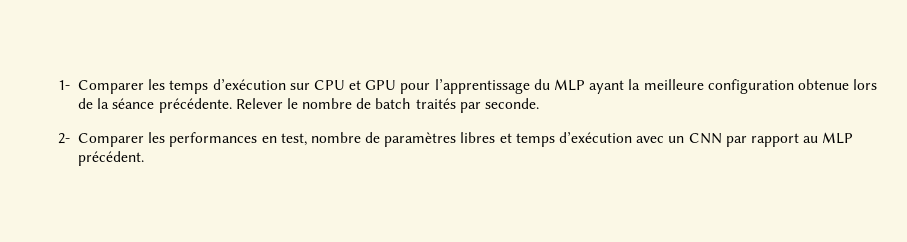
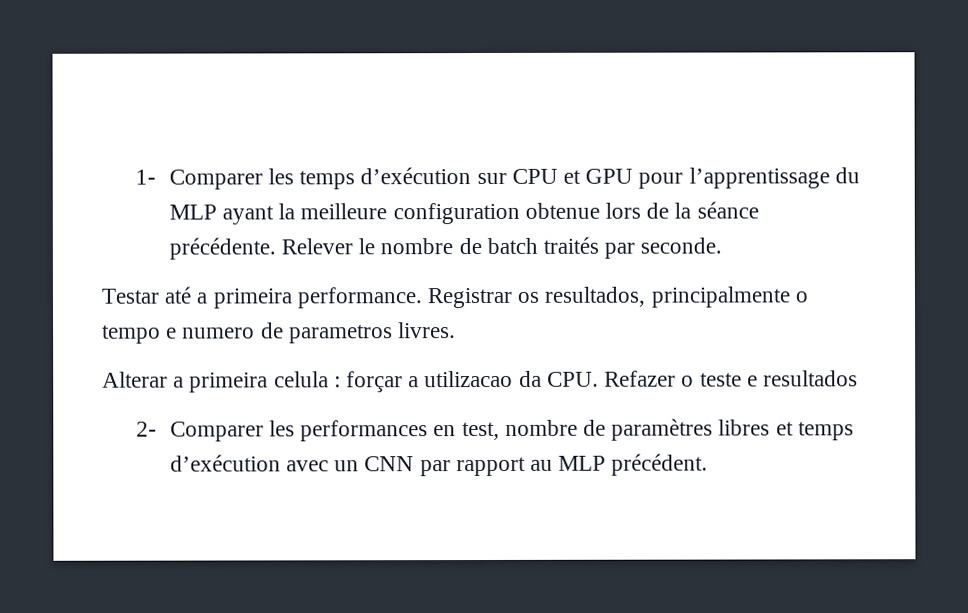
+ Testar até a primeira performance. Registrar os resultados, principalmente o tempo e numero de parametros livres.
+ Alterar a primeira celula : forçar a utilizacao da CPU. Refazer o teste e resultados

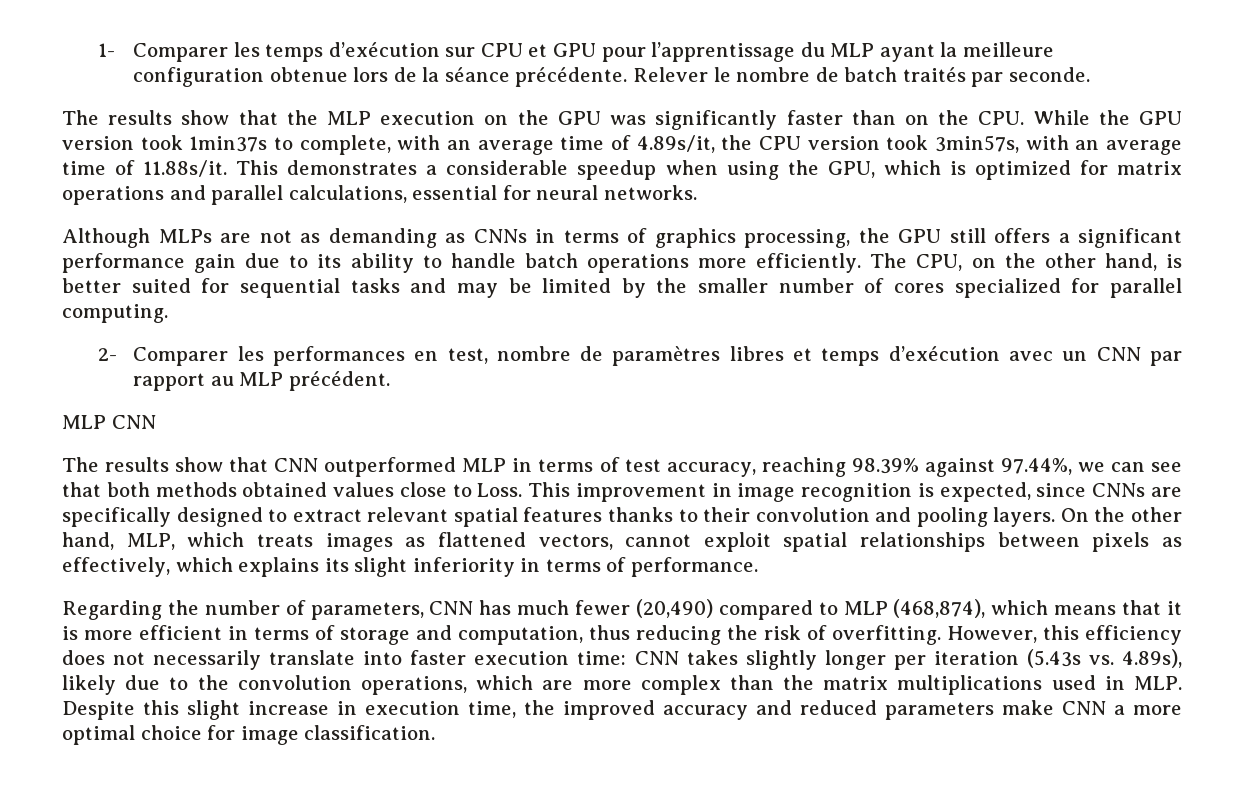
- Testar até a primeira performance. Registrar os resultados, principalmente o tempo e numero de parametros livres.
- Alterar a primeira celula : forçar a utilizacao da CPU. Refazer o teste e resultados
+ The results show that the MLP execution on the GPU was significantly faster than on the CPU. While the GPU version took 1min37s to complete, with an average time of 4.89s/it, the CPU version took 3min57s, with an average time of 11.88s/it. This demonstrates a considerable speedup when using the GPU, which is optimized for matrix operations and parallel calculations, essential for neural networks.
+ Although MLPs are not as demanding as CNNs in terms of graphics processing, the GPU still offers a significant performance gain due to its ability to handle batch operations more efficiently. The CPU, on the other hand, is better suited for sequential tasks and may be limited by the smaller number of cores specialized for parallel computing.
+ MLP CNN
+ The results show that CNN outperformed MLP in terms of test accuracy, reaching 98.39% against 97.44%, we can see that both methods obtained values close to Loss. This improvement in image recognition is expected, since CNNs are specifically designed to extract relevant spatial features thanks to their convolution and pooling layers. On the other hand, MLP, which treats images as flattened vectors, cannot exploit spatial relationships between pixels as effectively, which explains its slight inferiority in terms of performance.
+ Regarding the number of parameters, CNN has much fewer (20,490) compared to MLP (468,874), which means that it is more efficient in terms of storage and computation, thus reducing the risk of overfitting. However, this efficiency does not necessarily translate into faster execution time: CNN takes slightly longer per iteration (5.43s vs. 4.89s), likely due to the convolution operations, which are more complex than the matrix multiplications used in MLP. Despite this slight increase in execution time, the improved accuracy and reduced parameters make CNN a more optimal choice for image classification.

